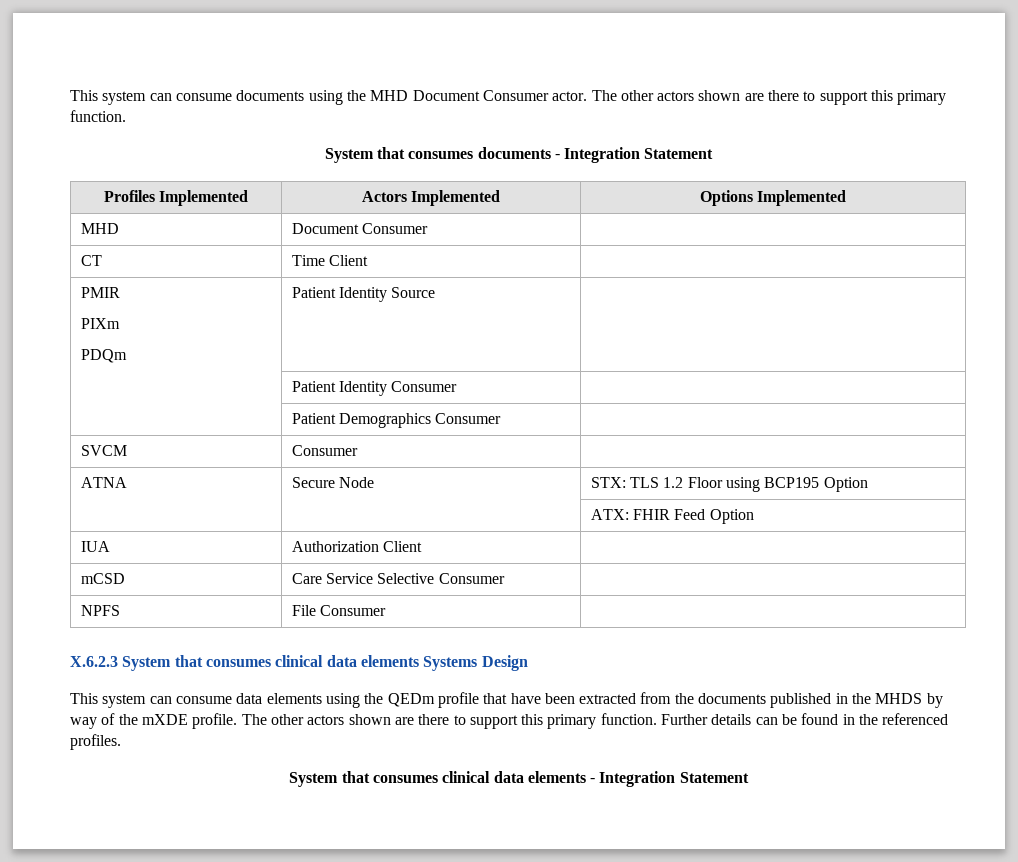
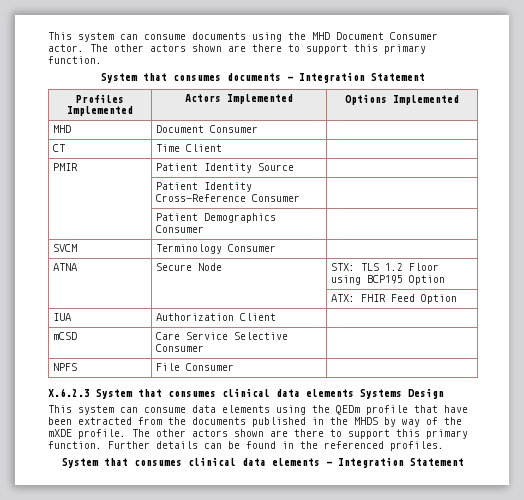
- PMIR
- PIXm
- PDQm | Patient Identity Source |
+ PMIR | Patient Identity Source |
- | Patient Identity Consumer |
+ | Patient Identity Cross-Reference Consumer |
- SVCM | Consumer |
+ SVCM | Terminology Consumer |

